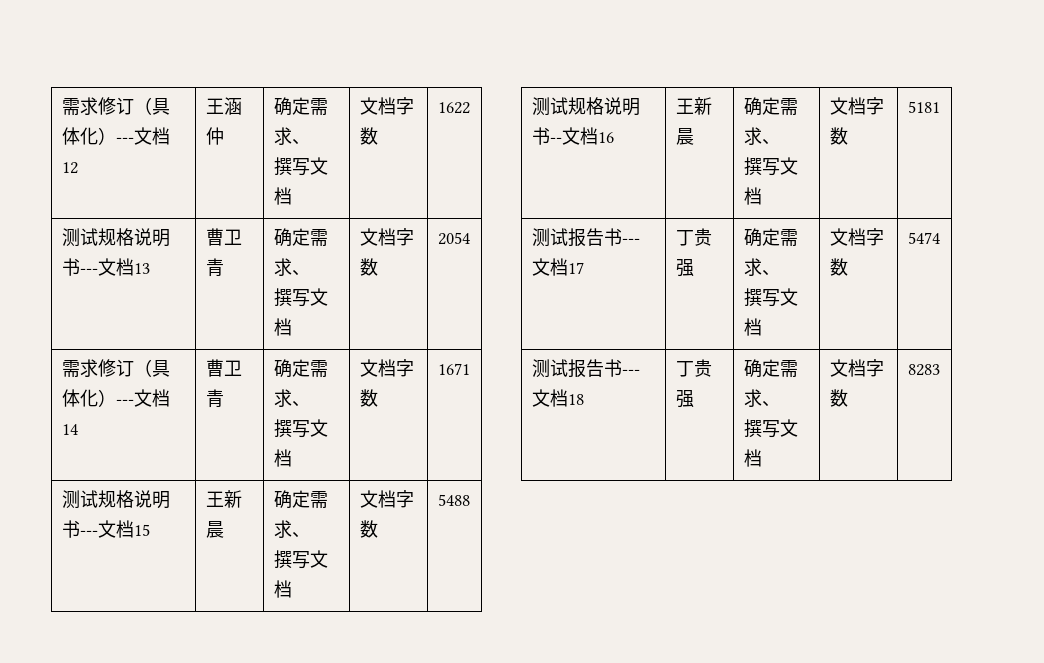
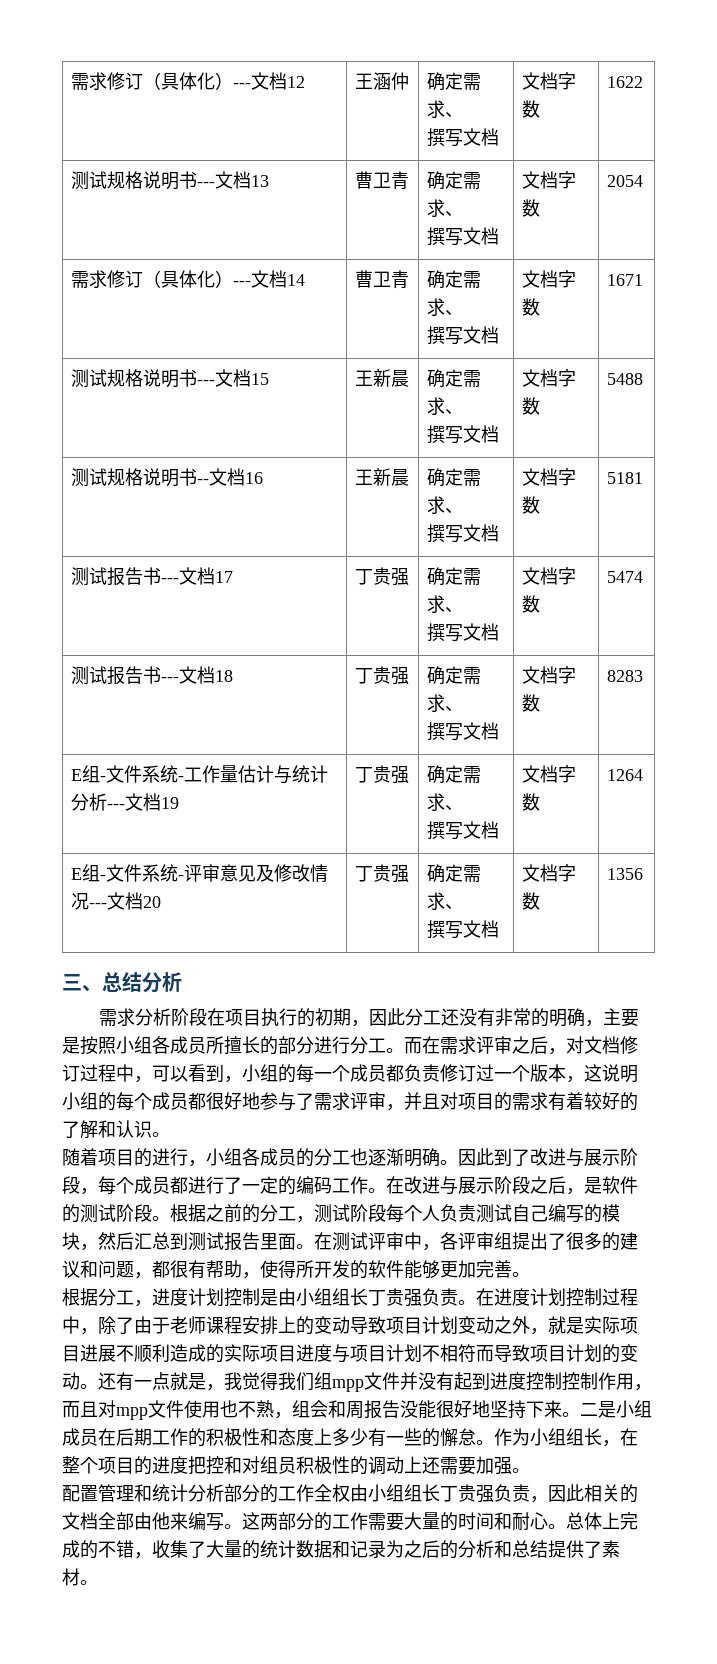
+ E组-文件系统-工作量估计与统计分析---文档19 | 丁贵强 | 确定需求、
+ 撰写文档 | 文档字数 | 1264
+ E组-文件系统-评审意见及修改情况---文档20 | 丁贵强 | 确定需求、
+ 撰写文档 | 文档字数 | 1356
+ 三、总结分析
+ 需求分析阶段在项目执行的初期，因此分工还没有非常的明确，主要是按照小组各成员所擅长的部分进行分工。而在需求评审之后，对文档修订过程中，可以看到，小组的每一个成员都负责修订过一个版本，这说明小组的每个成员都很好地参与了需求评审，并且对项目的需求有着较好的了解和认识。
+ 随着项目的进行，小组各成员的分工也逐渐明确。因此到了改进与展示阶段，每个成员都进行了一定的编码工作。在改进与展示阶段之后，是软件的测试阶段。根据之前的分工，测试阶段每个人负责测试自己编写的模块，然后汇总到测试报告里面。在测试评审中，各评审组提出了很多的建议和问题，都很有帮助，使得所开发的软件能够更加完善。
+ 根据分工，进度计划控制是由小组组长丁贵强负责。在进度计划控制过程中，除了由于老师课程安排上的变动导致项目计划变动之外，就是实际项目进展不顺利造成的实际项目进度与项目计划不相符而导致项目计划的变动。还有一点就是，我觉得我们组mpp文件并没有起到进度控制控制作用，而且对mpp文件使用也不熟，组会和周报告没能很好地坚持下来。二是小组成员在后期工作的积极性和态度上多少有一些的懈怠。作为小组组长，在整个项目的进度把控和对组员积极性的调动上还需要加强。
+ 配置管理和统计分析部分的工作全权由小组组长丁贵强负责，因此相关的文档全部由他来编写。这两部分的工作需要大量的时间和耐心。总体上完成的不错，收集了大量的统计数据和记录为之后的分析和总结提供了素材。

